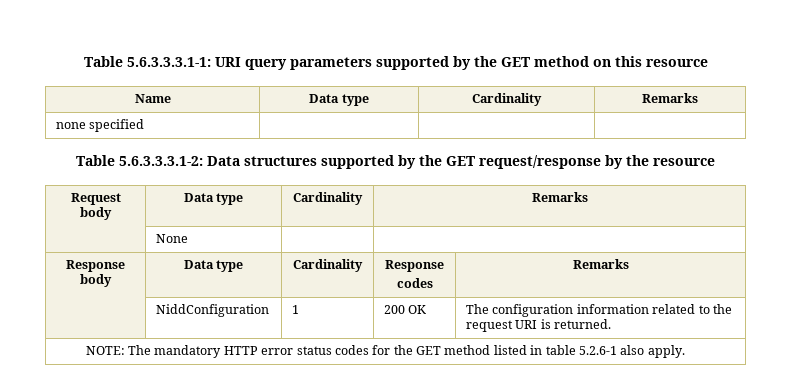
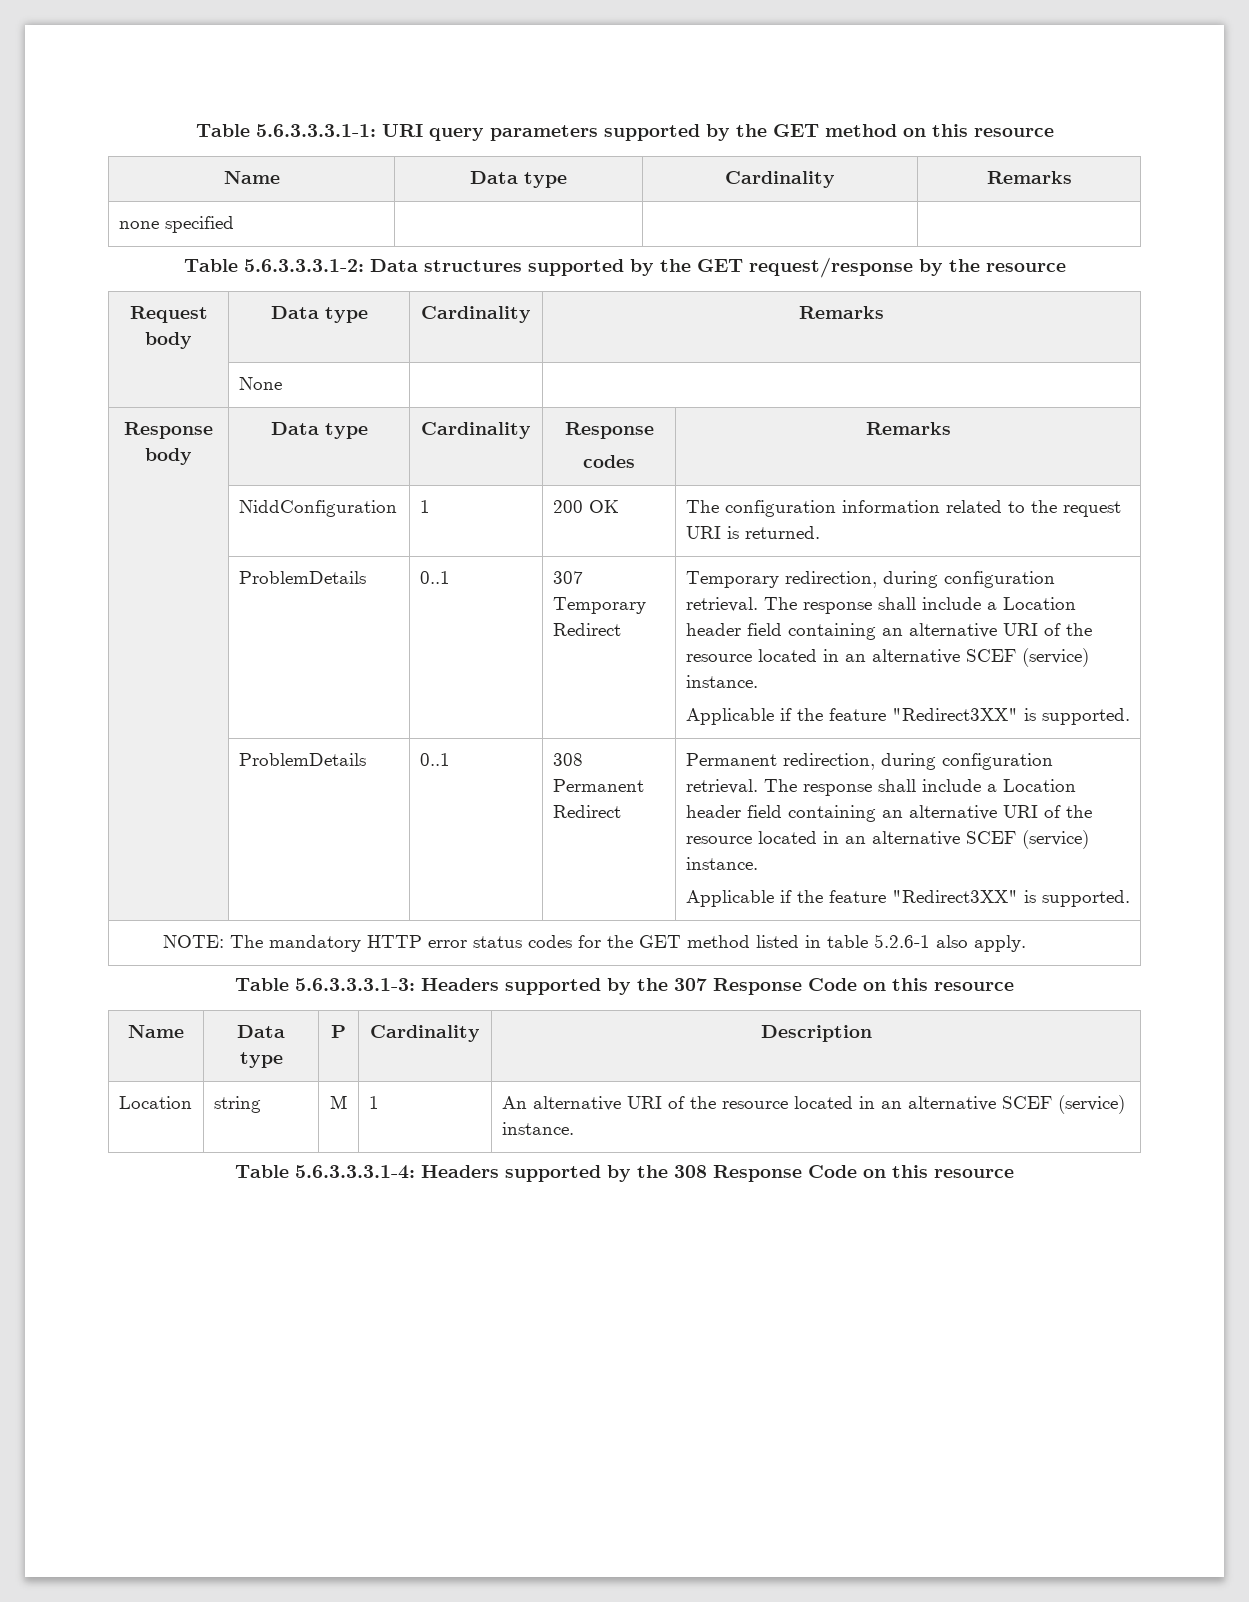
+ | ProblemDetails | 0..1 | 307 Temporary Redirect | Temporary redirection, during configuration retrieval. The response shall include a Location header field containing an alternative URI of the resource located in an alternative SCEF (service) instance.
+ Applicable if the feature "Redirect3XX" is supported.
+ | ProblemDetails | 0..1 | 308 Permanent Redirect | Permanent redirection, during configuration retrieval. The response shall include a Location header field containing an alternative URI of the resource located in an alternative SCEF (service) instance.
+ Applicable if the feature "Redirect3XX" is supported.
+ Table 5.6.3.3.3.1-3: Headers supported by the 307 Response Code on this resource
+ Name | Data type | P | Cardinality | Description
+ Location | string | M | 1 | An alternative URI of the resource located in an alternative SCEF (service) instance.
+ Table 5.6.3.3.3.1-4: Headers supported by the 308 Response Code on this resource

